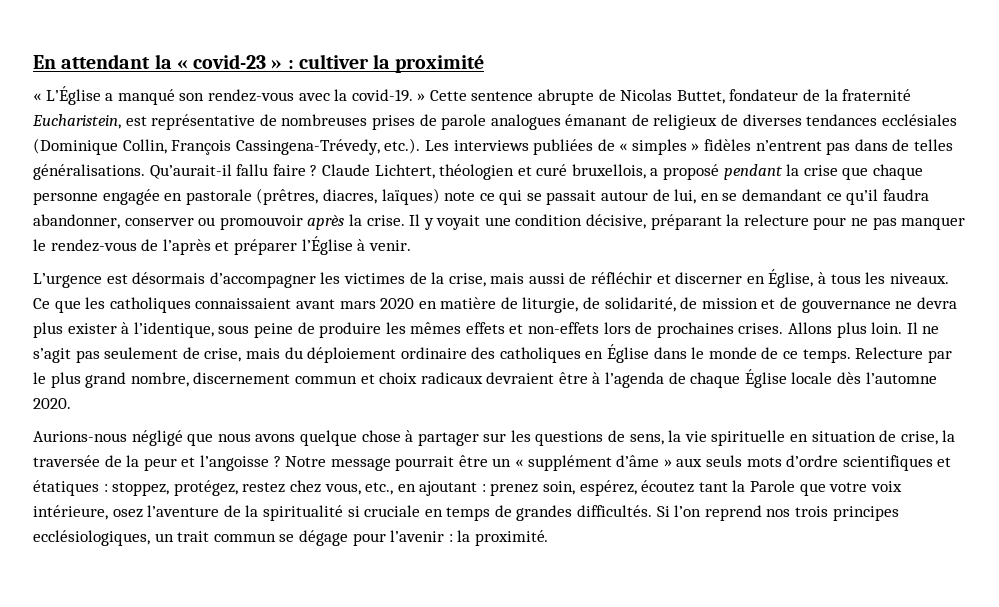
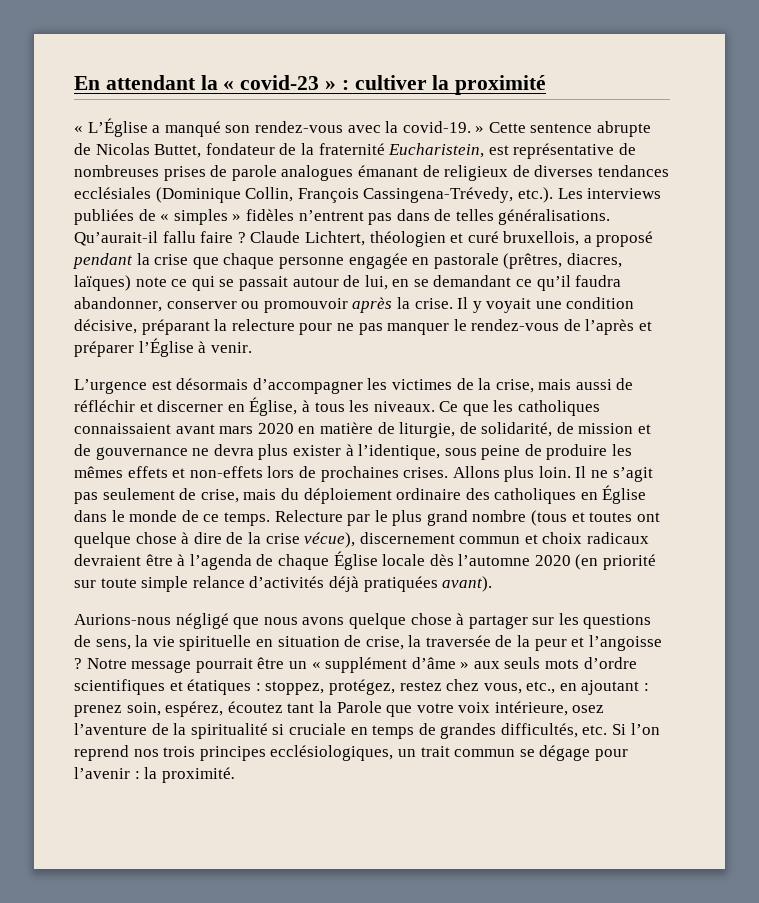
- Relecture par le plus grand nombre, discernement commun et choix radicaux devraient être à l’agenda de chaque Église locale dès l’automne 2020.
+ Relecture par le plus grand nombre (tous et toutes ont quelque chose à dire de la crise vécue), discernement commun et choix radicaux devraient être à l’agenda de chaque Église locale dès l’automne 2020 (en priorité sur toute simple relance d’activités déjà pratiquées avant).
- prenez soin, espérez, écoutez tant la Parole que votre voix intérieure, osez l’aventure de la spiritualité si cruciale en temps de grandes difficultés. Si l’on reprend nos trois principes ecclésiologiques, un trait commun se dégage pour l’avenir :
+ prenez soin, espérez, écoutez tant la Parole que votre voix intérieure, osez l’aventure de la spiritualité si cruciale en temps de grandes difficultés, etc. Si l’on reprend nos trois principes ecclésiologiques, un trait commun se dégage pour l’avenir :

